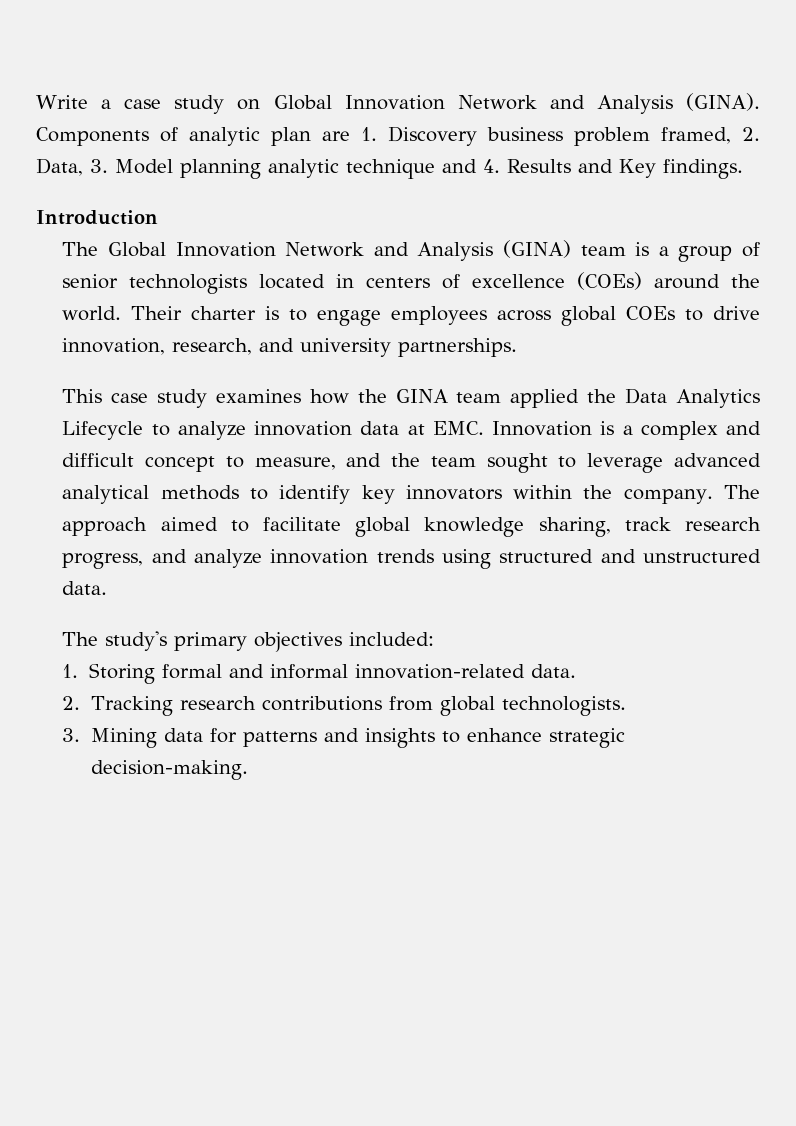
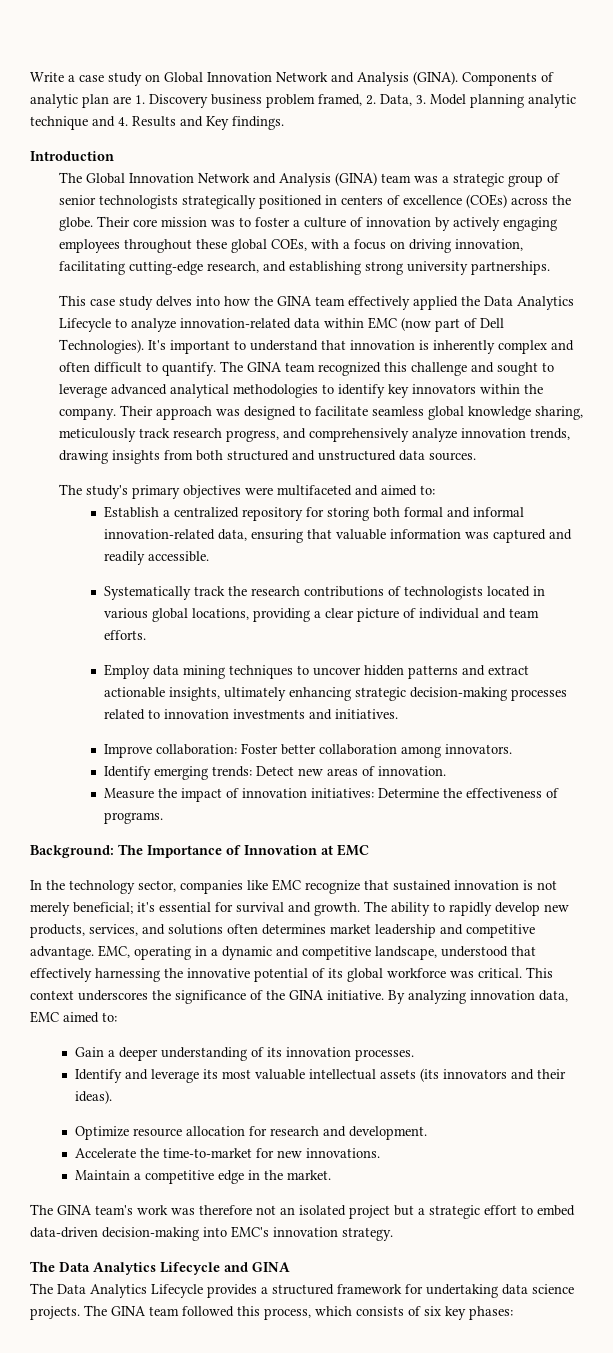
- The Global Innovation Network and Analysis (GINA) team is a group of senior technologists located in centers of excellence (COEs) around the world. Their charter is to engage employees across global COEs to drive innovation, research, and university partnerships.
+ The Global Innovation Network and Analysis (GINA) team was a strategic group of senior technologists strategically positioned in centers of excellence (COEs) across the globe. Their core mission was to foster a culture of innovation by actively engaging employees throughout these global COEs, with a focus on driving innovation, facilitating cutting-edge research, and establishing strong university partnerships.
- This case study examines how the GINA team applied the Data Analytics Lifecycle to analyze innovation data at EMC. Innovation is a complex and difficult concept to measure, and the team sought to leverage advanced analytical methods to identify key innovators within the company.
+ This case study delves into how the GINA team effectively applied the Data Analytics Lifecycle to analyze innovation-related data within EMC (now part of Dell Technologies). It's important to understand that innovation is inherently complex and often difficult to quantify. The GINA team recognized this challenge and sought to leverage advanced analytical methodologies to identify key innovators within the company.
- The approach aimed to facilitate global knowledge sharing, track research progress, and analyze innovation trends using structured and unstructured data.
+ Their approach was designed to facilitate seamless global knowledge sharing, meticulously track research progress, and comprehensively analyze innovation trends, drawing insights from both structured and unstructured data sources.
- The study's primary objectives included:
- 1. Storing formal and informal innovation-related data.
- 2. Tracking research contributions from global technologists.
- 3. Mining data for patterns and insights to enhance strategic decision-making.
+ The study's primary objectives were multifaceted and aimed to:
+ Establish a centralized repository for storing both formal and informal innovation-related data, ensuring that valuable information was captured and readily accessible.
+ Systematically track the research contributions of technologists located in various global locations, providing a clear picture of individual and team efforts.
+ Employ data mining techniques to uncover hidden patterns and extract actionable insights, ultimately enhancing strategic decision-making processes related to innovation investments and initiatives.
+ Improve collaboration: Foster better collaboration among innovators.
+ Identify emerging trends: Detect new areas of innovation.
+ Measure the impact of innovation initiatives: Determine the effectiveness of programs.
+ Background: The Importance of Innovation at EMC
+ In the technology sector, companies like EMC recognize that sustained innovation is not merely beneficial; it's essential for survival and growth. The ability to rapidly develop new products, services, and solutions often determines market leadership and competitive advantage. EMC, operating in a dynamic and competitive landscape, understood that effectively harnessing the innovative potential of its global workforce was critical. This context underscores the significance of the GINA initiative. By analyzing innovation data, EMC aimed to:
+ Gain a deeper understanding of its innovation processes.
+ Identify and leverage its most valuable intellectual assets (its innovators and their ideas).
+ Optimize resource allocation for research and development.
+ Accelerate the time-to-market for new innovations.
+ Maintain a competitive edge in the market.
+ The GINA team's work was therefore not an isolated project but a strategic effort to embed data-driven decision-making into EMC's innovation strategy.
+ The Data Analytics Lifecycle and GINA
+ The Data Analytics Lifecycle provides a structured framework for undertaking data science projects. The GINA team followed this process, which consists of six key phases:

